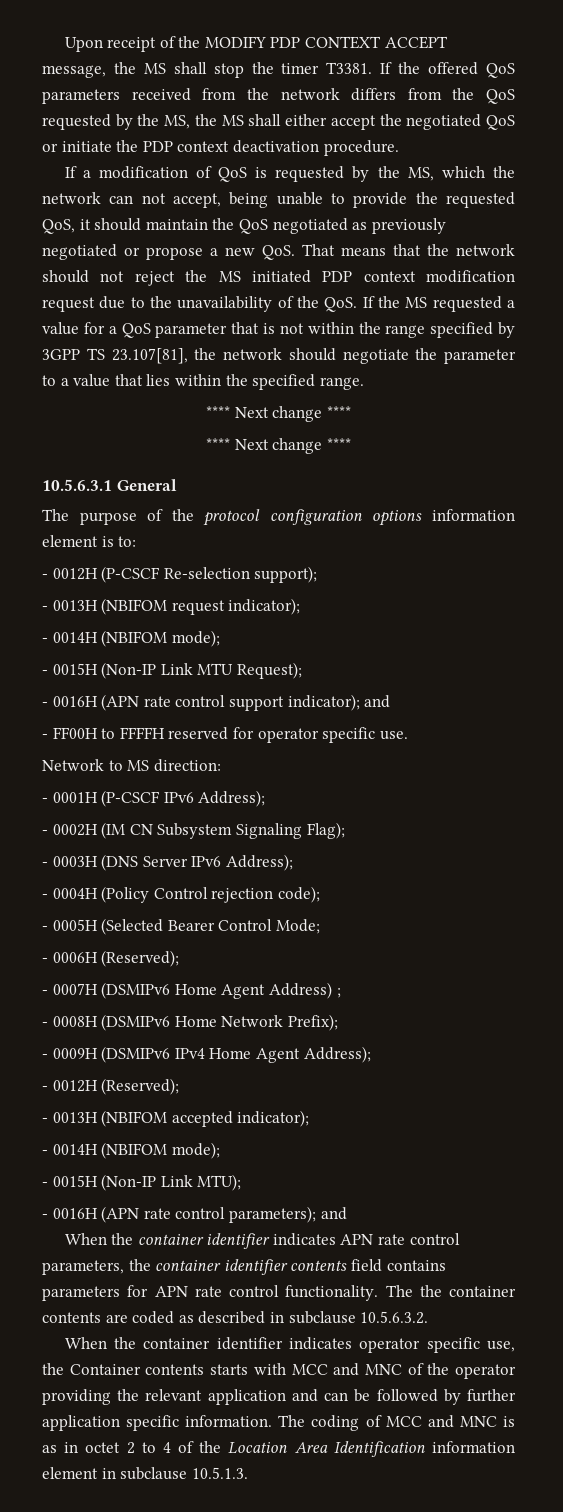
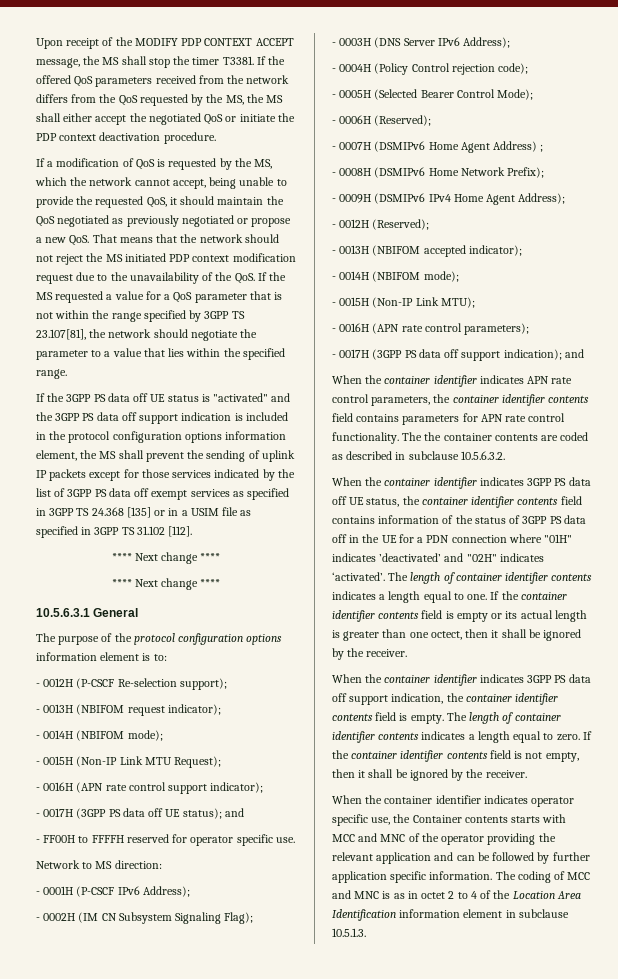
- If a modification of QoS is requested by the MS, which the network can not accept, being unable to provide the requested QoS, it should maintain the QoS negotiated as previously negotiated or propose a new QoS. That means that the network should not reject the MS initiated PDP context modification request due to the unavailability of the QoS. If the MS requested a value for a QoS parameter that is not within the range specified by 3GPP TS 23.107[81], the network should negotiate the parameter to a value that lies within the specified range.
+ If a modification of QoS is requested by the MS, which the network cannot accept, being unable to provide the requested QoS, it should maintain the QoS negotiated as previously negotiated or propose a new QoS. That means that the network should not reject the MS initiated PDP context modification request due to the unavailability of the QoS. If the MS requested a value for a QoS parameter that is not within the range specified by 3GPP TS 23.107[81], the network should negotiate the parameter to a value that lies within the specified range.
+ If the 3GPP PS data off UE status is "activated" and the 3GPP PS data off support indication is included in the protocol configuration options information element, the MS shall prevent the sending of uplink IP packets except for those services indicated by the list of 3GPP PS data off exempt services as specified in 3GPP TS 24.368 [135] or in a USIM file as specified in 3GPP TS 31.102 [112].
- - 0016H (APN rate control support indicator); and
+ - 0016H (APN rate control support indicator);
+ - 0017H (3GPP PS data off UE status); and
- - 0005H (Selected Bearer Control Mode;
+ - 0005H (Selected Bearer Control Mode);
- - 0016H (APN rate control parameters); and
+ - 0016H (APN rate control parameters);
+ - 0017H (3GPP PS data off support indication); and
+ When the container identifier indicates 3GPP PS data off UE status, the container identifier contents field contains information of the status of 3GPP PS data off in the UE for a PDN connection where "01H" indicates ’deactivated’ and "02H" indicates ‘activated’. The length of container identifier contents indicates a length equal to one. If the container identifier contents field is empty or its actual length is greater than one octect, then it shall be ignored by the receiver.
+ When the container identifier indicates 3GPP PS data off support indication, the container identifier contents field is empty. The length of container identifier contents indicates a length equal to zero. If the container identifier contents field is not empty, then it shall be ignored by the receiver.

